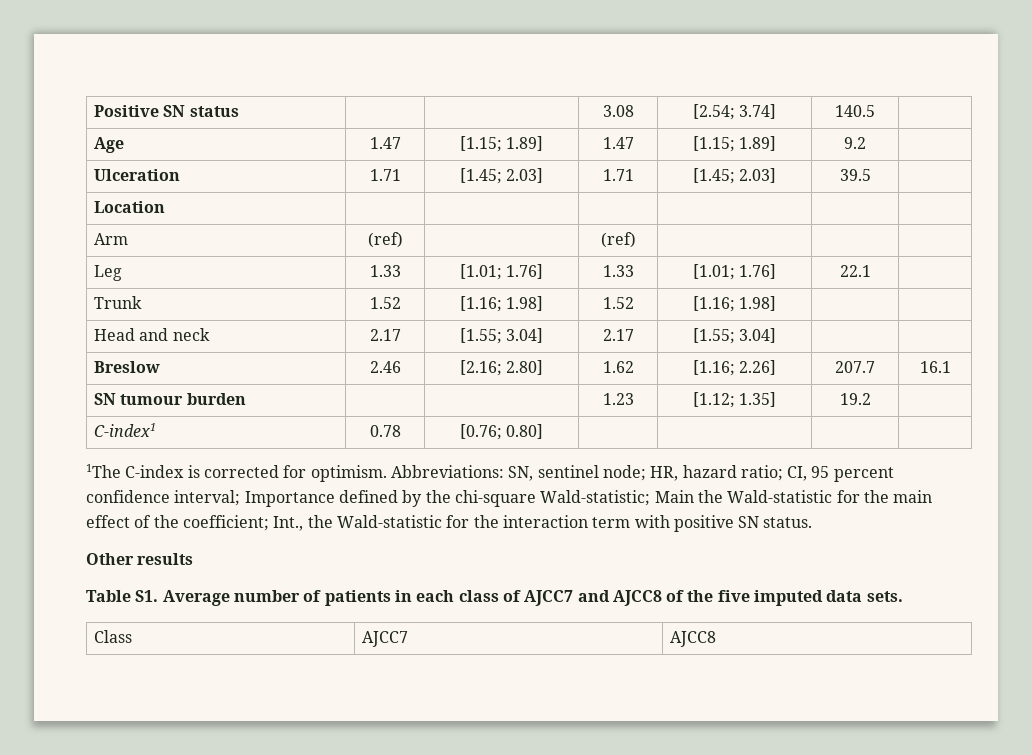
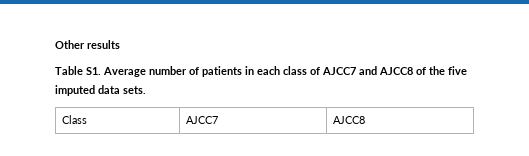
- Positive SN status | | | 3.08 | [2.54; 3.74] | 140.5 |
- Age | 1.47 | [1.15; 1.89] | 1.47 | [1.15; 1.89] | 9.2 |
- Ulceration | 1.71 | [1.45; 2.03] | 1.71 | [1.45; 2.03] | 39.5 |
- Location | | | | | |
- Arm | (ref) | | (ref) | | |
- Leg | 1.33 | [1.01; 1.76] | 1.33 | [1.01; 1.76] | 22.1 |
- Trunk | 1.52 | [1.16; 1.98] | 1.52 | [1.16; 1.98] | |
- Head and neck | 2.17 | [1.55; 3.04] | 2.17 | [1.55; 3.04] | |
- Breslow | 2.46 | [2.16; 2.80] | 1.62 | [1.16; 2.26] | 207.7 | 16.1
- SN tumour burden | | | 1.23 | [1.12; 1.35] | 19.2 |
- C-index1 | 0.78 | [0.76; 0.80] | | | |
- 1The C-index is corrected for optimism. Abbreviations: SN, sentinel node; HR, hazard ratio; CI, 95 percent confidence interval; Importance defined by the chi-square Wald-statistic; Main the Wald-statistic for the main effect of the coefficient; Int., the Wald-statistic for the interaction term with positive SN status.

